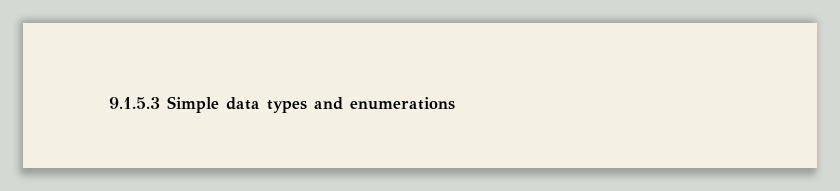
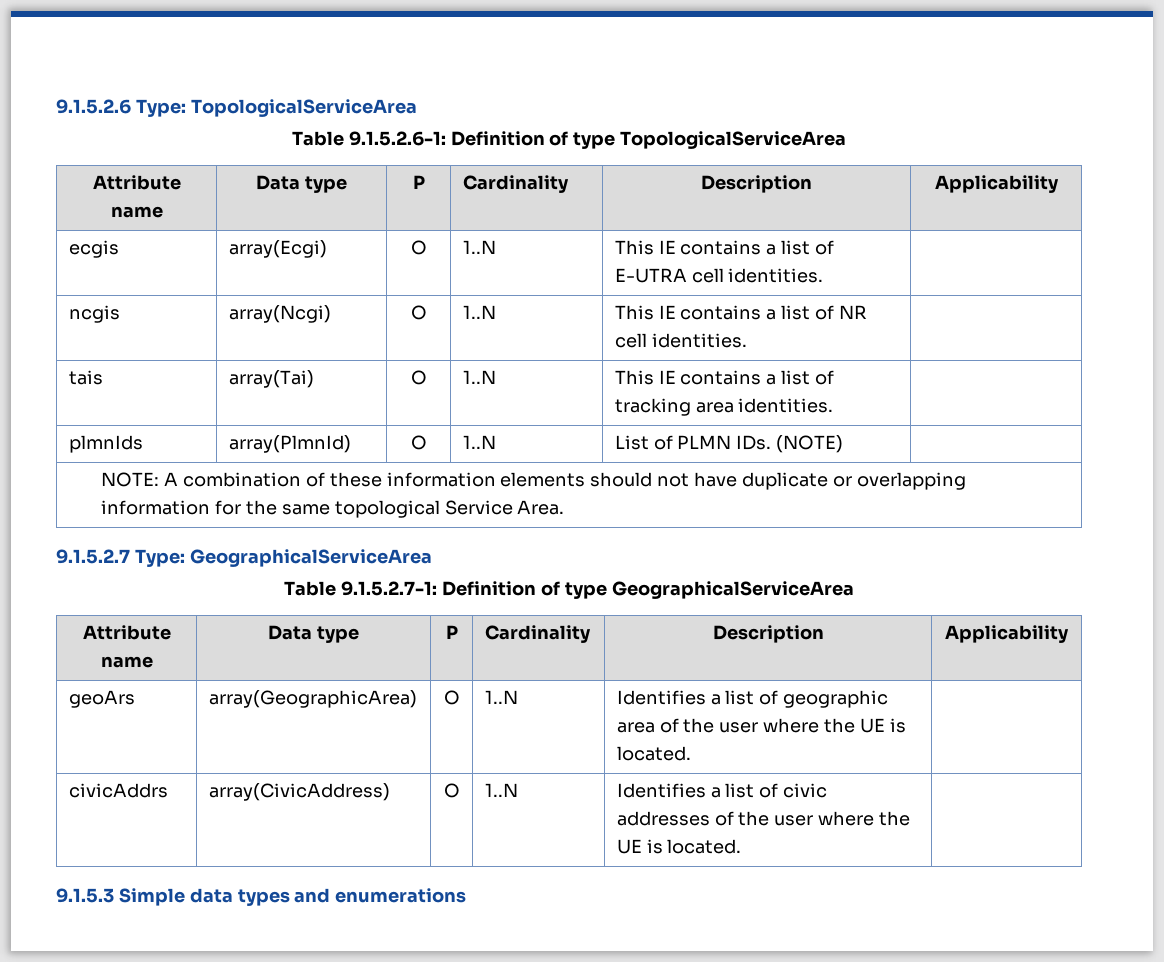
+ 9.1.5.2.6 Type: TopologicalServiceArea
+ Table 9.1.5.2.6-1: Definition of type TopologicalServiceArea
+ Attribute name | Data type | P | Cardinality | Description | Applicability
+ ecgis | array(Ecgi) | O | 1..N | This IE contains a list of E-UTRA cell identities. |
+ ncgis | array(Ncgi) | O | 1..N | This IE contains a list of NR cell identities. |
+ tais | array(Tai) | O | 1..N | This IE contains a list of tracking area identities. |
+ plmnIds | array(PlmnId) | O | 1..N | List of PLMN IDs. (NOTE) |
+ NOTE: A combination of these information elements should not have duplicate or overlapping information for the same topological Service Area.
+ 9.1.5.2.7 Type: GeographicalServiceArea
+ Table 9.1.5.2.7-1: Definition of type GeographicalServiceArea
+ Attribute name | Data type | P | Cardinality | Description | Applicability
+ geoArs | array(GeographicArea) | O | 1..N | Identifies a list of geographic area of the user where the UE is located. |
+ civicAddrs | array(CivicAddress) | O | 1..N | Identifies a list of civic addresses of the user where the UE is located. |

